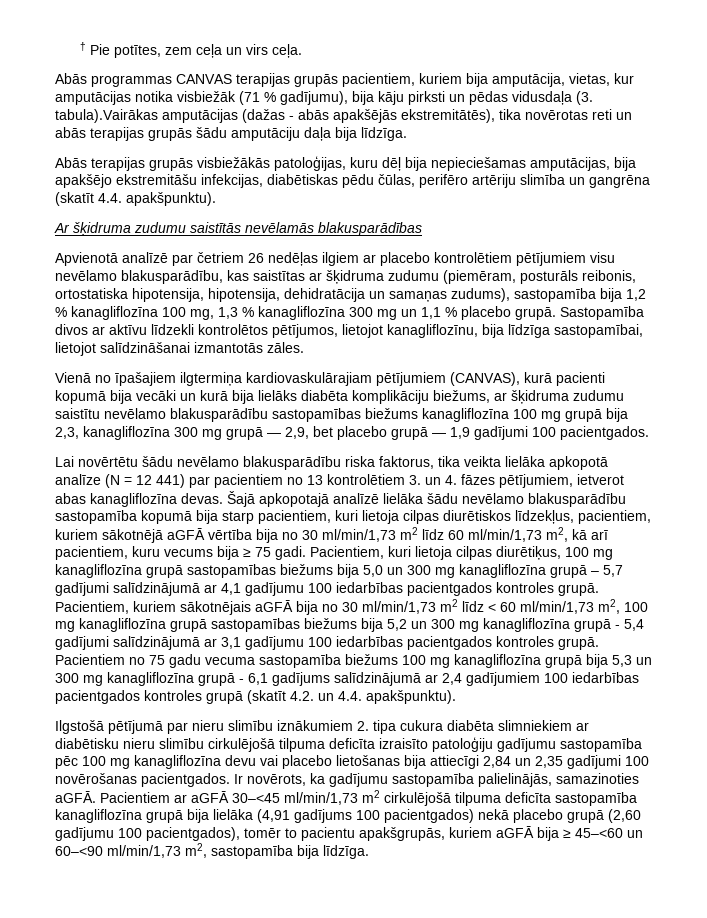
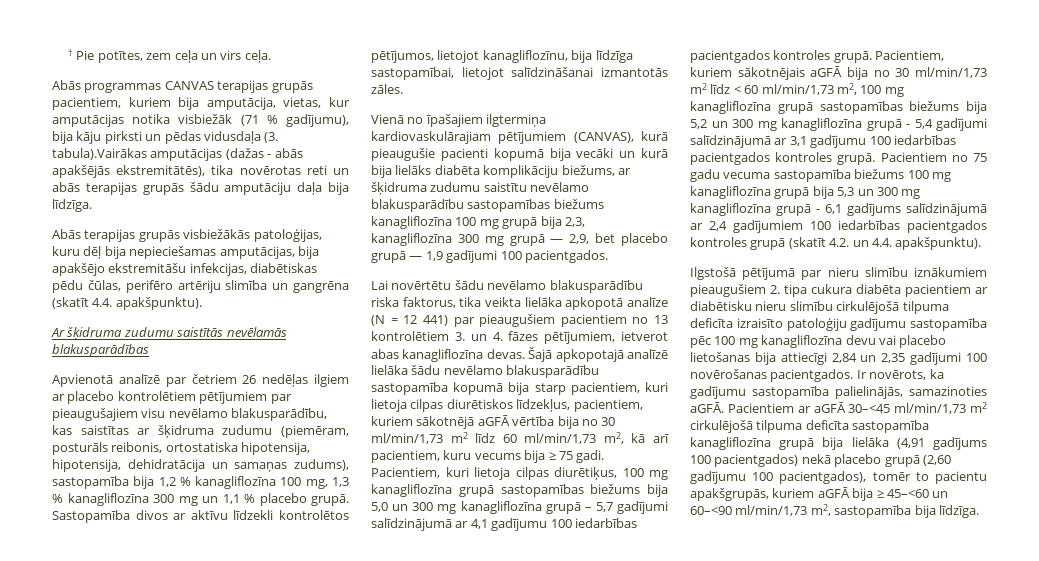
- Apvienotā analīzē par četriem 26 nedēļas ilgiem ar placebo kontrolētiem pētījumiem visu nevēlamo blakusparādību, kas saistītas ar šķidruma zudumu (piemēram, posturāls reibonis, ortostatiska hipotensija, hipotensija, dehidratācija un samaņas zudums), sastopamība bija 1,2 % kanagliflozīna 100 mg, 1,3 % kanagliflozīna 300 mg un 1,1 % placebo grupā.
+ Apvienotā analīzē par četriem 26 nedēļas ilgiem ar placebo kontrolētiem pētījumiem par pieaugušajiem visu nevēlamo blakusparādību, kas saistītas ar šķidruma zudumu (piemēram, posturāls reibonis, ortostatiska hipotensija, hipotensija, dehidratācija un samaņas zudums), sastopamība bija 1,2 % kanagliflozīna 100 mg, 1,3 % kanagliflozīna 300 mg un 1,1 % placebo grupā.
- Vienā no īpašajiem ilgtermiņa kardiovaskulārajiam pētījumiem (CANVAS), kurā pacienti kopumā bija vecāki un kurā bija lielāks diabēta komplikāciju biežums, ar šķidruma zudumu saistītu nevēlamo blakusparādību sastopamības biežums kanagliflozīna 100 mg grupā bija 2,3, kanagliflozīna 300 mg grupā — 2,9, bet placebo grupā — 1,9 gadījumi 100 pacientgados.
+ Vienā no īpašajiem ilgtermiņa kardiovaskulārajiam pētījumiem (CANVAS), kurā pieaugušie pacienti kopumā bija vecāki un kurā bija lielāks diabēta komplikāciju biežums, ar šķidruma zudumu saistītu nevēlamo blakusparādību sastopamības biežums kanagliflozīna 100 mg grupā bija 2,3, kanagliflozīna 300 mg grupā — 2,9, bet placebo grupā — 1,9 gadījumi 100 pacientgados.
- Lai novērtētu šādu nevēlamo blakusparādību riska faktorus, tika veikta lielāka apkopotā analīze (N = 12 441) par pacientiem no 13 kontrolētiem 3. un 4. fāzes pētījumiem, ietverot abas kanagliflozīna devas.
+ Lai novērtētu šādu nevēlamo blakusparādību riska faktorus, tika veikta lielāka apkopotā analīze (N = 12 441) par pieaugušiem pacientiem no 13 kontrolētiem 3. un 4. fāzes pētījumiem, ietverot abas kanagliflozīna devas.
- Ilgstošā pētījumā par nieru slimību iznākumiem 2. tipa cukura diabēta slimniekiem ar diabētisku nieru slimību cirkulējošā tilpuma deficīta izraisīto patoloģiju gadījumu sastopamība pēc 100 mg kanagliflozīna devu vai placebo lietošanas bija attiecīgi 2,84 un 2,35 gadījumi 100 novērošanas pacientgados.
+ Ilgstošā pētījumā par nieru slimību iznākumiem pieaugušiem 2. tipa cukura diabēta pacientiem ar diabētisku nieru slimību cirkulējošā tilpuma deficīta izraisīto patoloģiju gadījumu sastopamība pēc 100 mg kanagliflozīna devu vai placebo lietošanas bija attiecīgi 2,84 un 2,35 gadījumi 100 novērošanas pacientgados.

